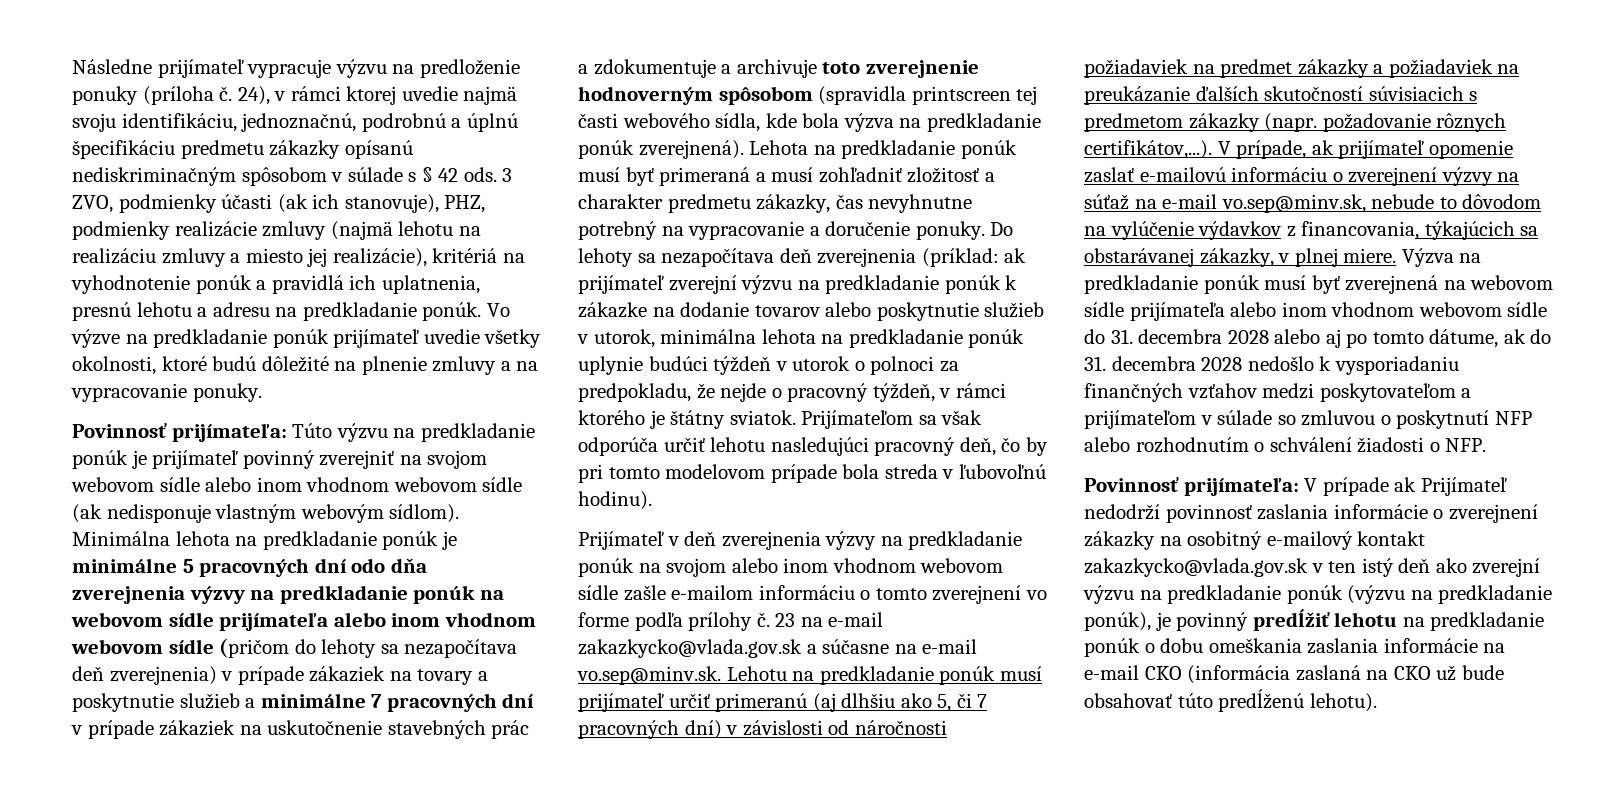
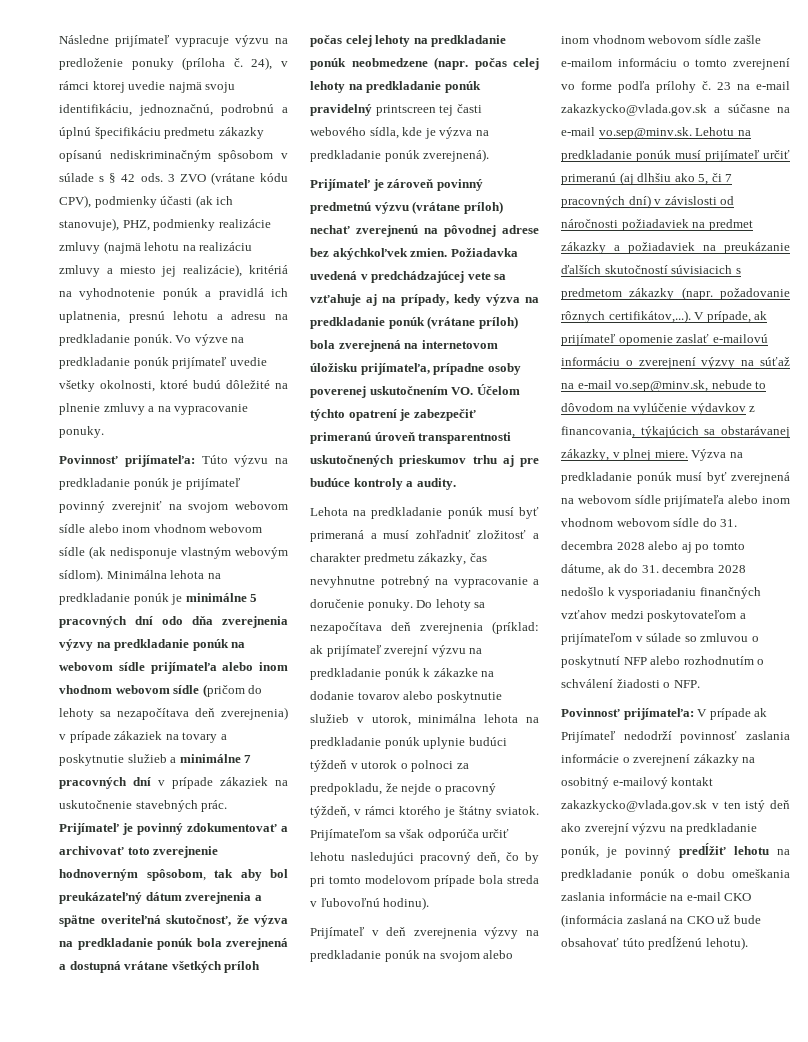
- 3 ZVO, podmienky účasti (ak ich stanovuje), PHZ, podmienky realizácie zmluvy (najmä lehotu na realizáciu zmluvy a miesto jej realizácie), kritériá na vyhodnotenie ponúk a pravidlá ich uplatnenia, presnú lehotu a adresu na predkladanie ponúk.
+ 3 ZVO (vrátane kódu CPV), podmienky účasti (ak ich stanovuje), PHZ, podmienky realizácie zmluvy (najmä lehotu na realizáciu zmluvy a miesto jej realizácie), kritériá na vyhodnotenie ponúk a pravidlá ich uplatnenia, presnú lehotu a adresu na predkladanie ponúk.
- Minimálna lehota na predkladanie ponúk je minimálne 5 pracovných dní odo dňa zverejnenia výzvy na predkladanie ponúk na webovom sídle prijímateľa alebo inom vhodnom webovom sídle (pričom do lehoty sa nezapočítava deň zverejnenia) v prípade zákaziek na tovary a poskytnutie služieb a minimálne 7 pracovných dní v prípade zákaziek na uskutočnenie stavebných prác a zdokumentuje a archivuje toto zverejnenie hodnoverným spôsobom (spravidla printscreen tej časti webového sídla, kde bola výzva na predkladanie ponúk zverejnená). Lehota na predkladanie ponúk musí byť primeraná a musí zohľadniť zložitosť a charakter predmetu zákazky, čas nevyhnutne potrebný na vypracovanie a doručenie ponuky.
+ Minimálna lehota na predkladanie ponúk je minimálne 5 pracovných dní odo dňa zverejnenia výzvy na predkladanie ponúk na webovom sídle prijímateľa alebo inom vhodnom webovom sídle (pričom do lehoty sa nezapočítava deň zverejnenia) v prípade zákaziek na tovary a poskytnutie služieb a minimálne 7 pracovných dní v prípade zákaziek na uskutočnenie stavebných prác. Prijímateľ je povinný zdokumentovať a archivovať toto zverejnenie hodnoverným spôsobom, tak aby bol preukázateľný dátum zverejnenia a spätne overiteľná skutočnosť, že výzva na predkladanie ponúk bola zverejnená a dostupná vrátane všetkých príloh počas celej lehoty na predkladanie ponúk neobmedzene (napr. počas celej lehoty na predkladanie ponúk pravidelný printscreen tej časti webového sídla, kde je výzva na predkladanie ponúk zverejnená).
+ Prijímateľ je zároveň povinný predmetnú výzvu (vrátane príloh) nechať zverejnenú na pôvodnej adrese bez akýchkoľvek zmien. Požiadavka uvedená v predchádzajúcej vete sa vzťahuje aj na prípady, kedy výzva na predkladanie ponúk (vrátane príloh) bola zverejnená na internetovom úložisku prijímateľa, prípadne osoby poverenej uskutočnením VO. Účelom týchto opatrení je zabezpečiť primeranú úroveň transparentnosti uskutočnených prieskumov trhu aj pre budúce kontroly a audity.
+ Lehota na predkladanie ponúk musí byť primeraná a musí zohľadniť zložitosť a charakter predmetu zákazky, čas nevyhnutne potrebný na vypracovanie a doručenie ponuky.
- Povinnosť prijímateľa: V prípade ak Prijímateľ nedodrží povinnosť zaslania informácie o zverejnení zákazky na osobitný e-mailový kontakt zakazkycko@vlada.gov.sk v ten istý deň ako zverejní výzvu na predkladanie ponúk (výzvu na predkladanie ponúk), je povinný predĺžiť lehotu na predkladanie ponúk o dobu omeškania zaslania informácie na e-mail CKO (informácia zaslaná na CKO už bude obsahovať túto predĺženú lehotu).
+ Povinnosť prijímateľa: V prípade ak Prijímateľ nedodrží povinnosť zaslania informácie o zverejnení zákazky na osobitný e-mailový kontakt zakazkycko@vlada.gov.sk v ten istý deň ako zverejní výzvu na predkladanie ponúk, je povinný predĺžiť lehotu na predkladanie ponúk o dobu omeškania zaslania informácie na e-mail CKO (informácia zaslaná na CKO už bude obsahovať túto predĺženú lehotu).

